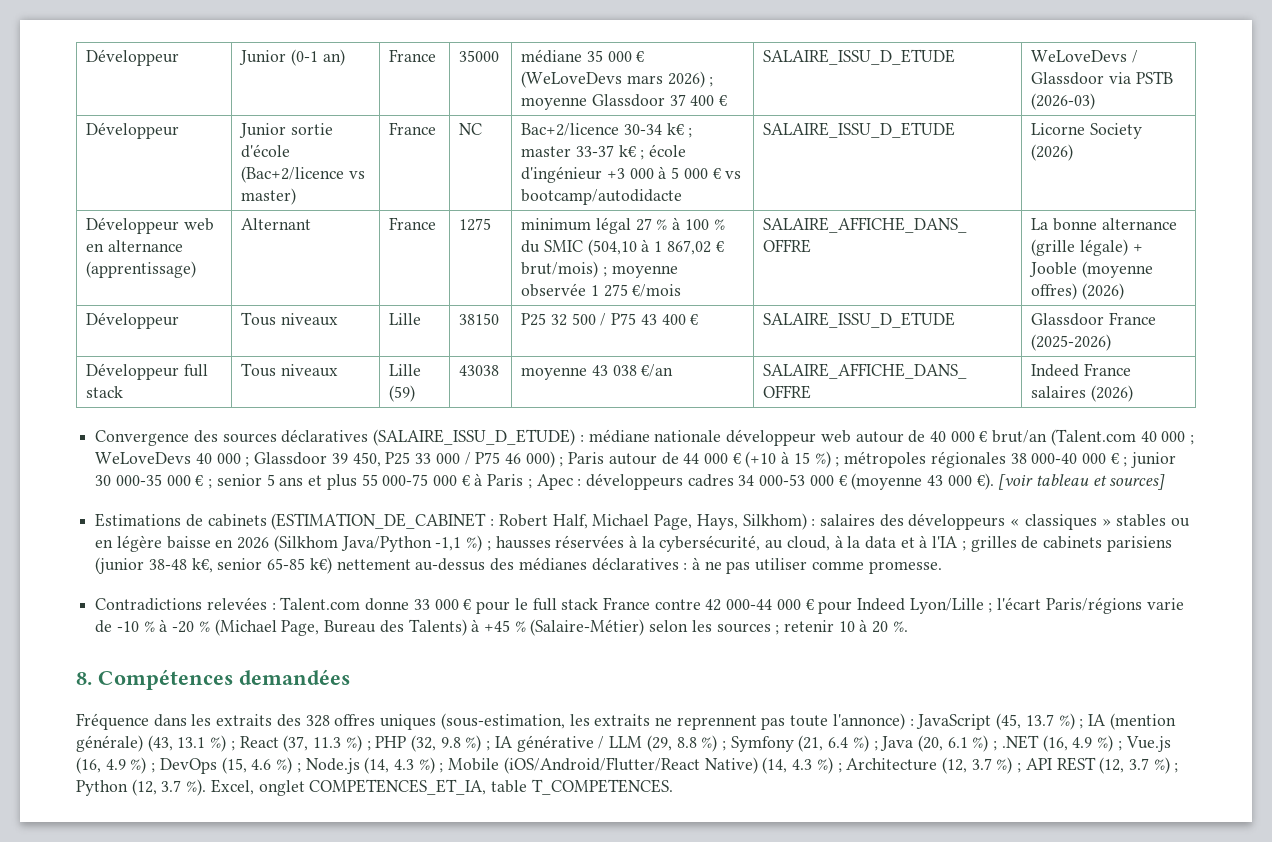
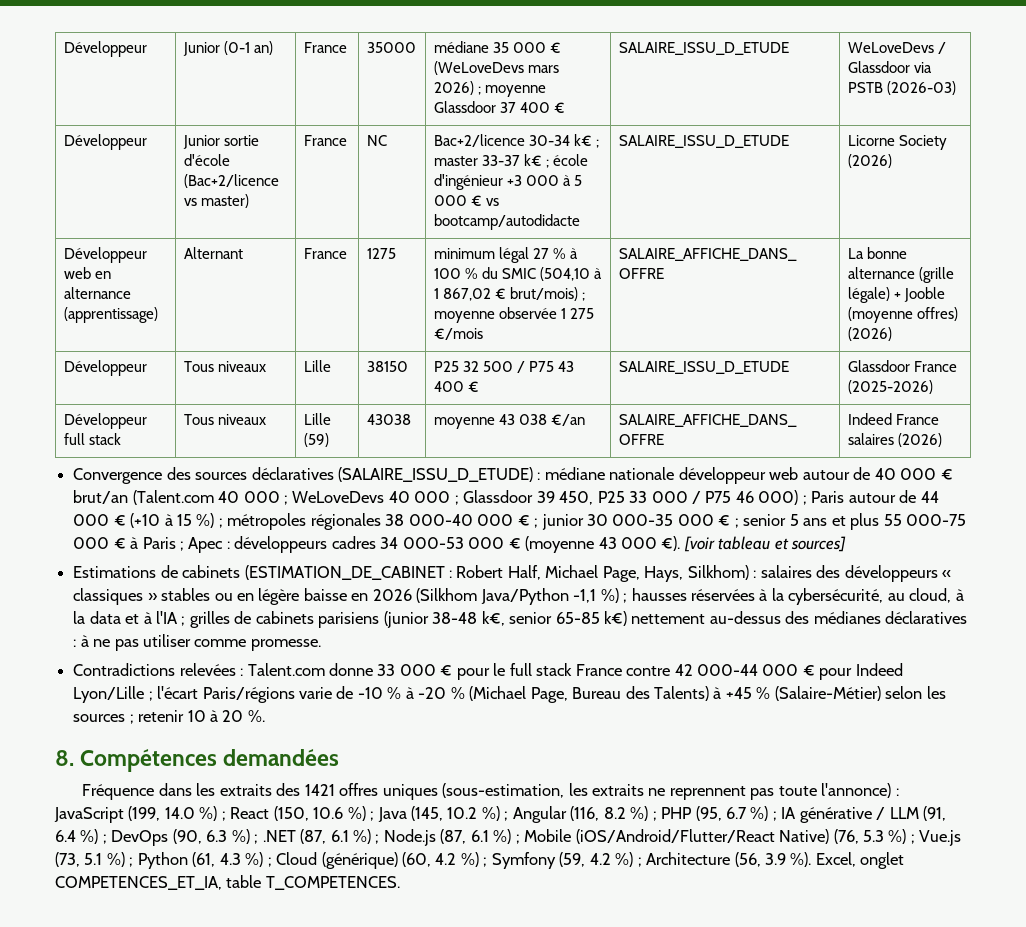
- Fréquence dans les extraits des 328 offres uniques (sous-estimation, les extraits ne reprennent pas toute l'annonce) : JavaScript (45, 13.7 %) ; IA (mention générale) (43, 13.1 %) ; React (37, 11.3 %) ; PHP (32, 9.8 %) ; IA générative / LLM (29, 8.8 %) ; Symfony (21, 6.4 %) ; Java (20, 6.1 %) ; .NET (16, 4.9 %) ; Vue.js (16, 4.9 %) ; DevOps (15, 4.6 %) ; Node.js (14, 4.3 %) ; Mobile (iOS/Android/Flutter/React Native) (14, 4.3 %) ; Architecture (12, 3.7 %) ; API REST (12, 3.7 %) ; Python (12, 3.7 %).
+ Fréquence dans les extraits des 1421 offres uniques (sous-estimation, les extraits ne reprennent pas toute l'annonce) : JavaScript (199, 14.0 %) ; React (150, 10.6 %) ; Java (145, 10.2 %) ; Angular (116, 8.2 %) ; PHP (95, 6.7 %) ; IA générative / LLM (91, 6.4 %) ; DevOps (90, 6.3 %) ; .NET (87, 6.1 %) ; Node.js (87, 6.1 %) ; Mobile (iOS/Android/Flutter/React Native) (76, 5.3 %) ; Vue.js (73, 5.1 %) ; Python (61, 4.3 %) ; Cloud (générique) (60, 4.2 %) ; Symfony (59, 4.2 %) ; Architecture (56, 3.9 %).

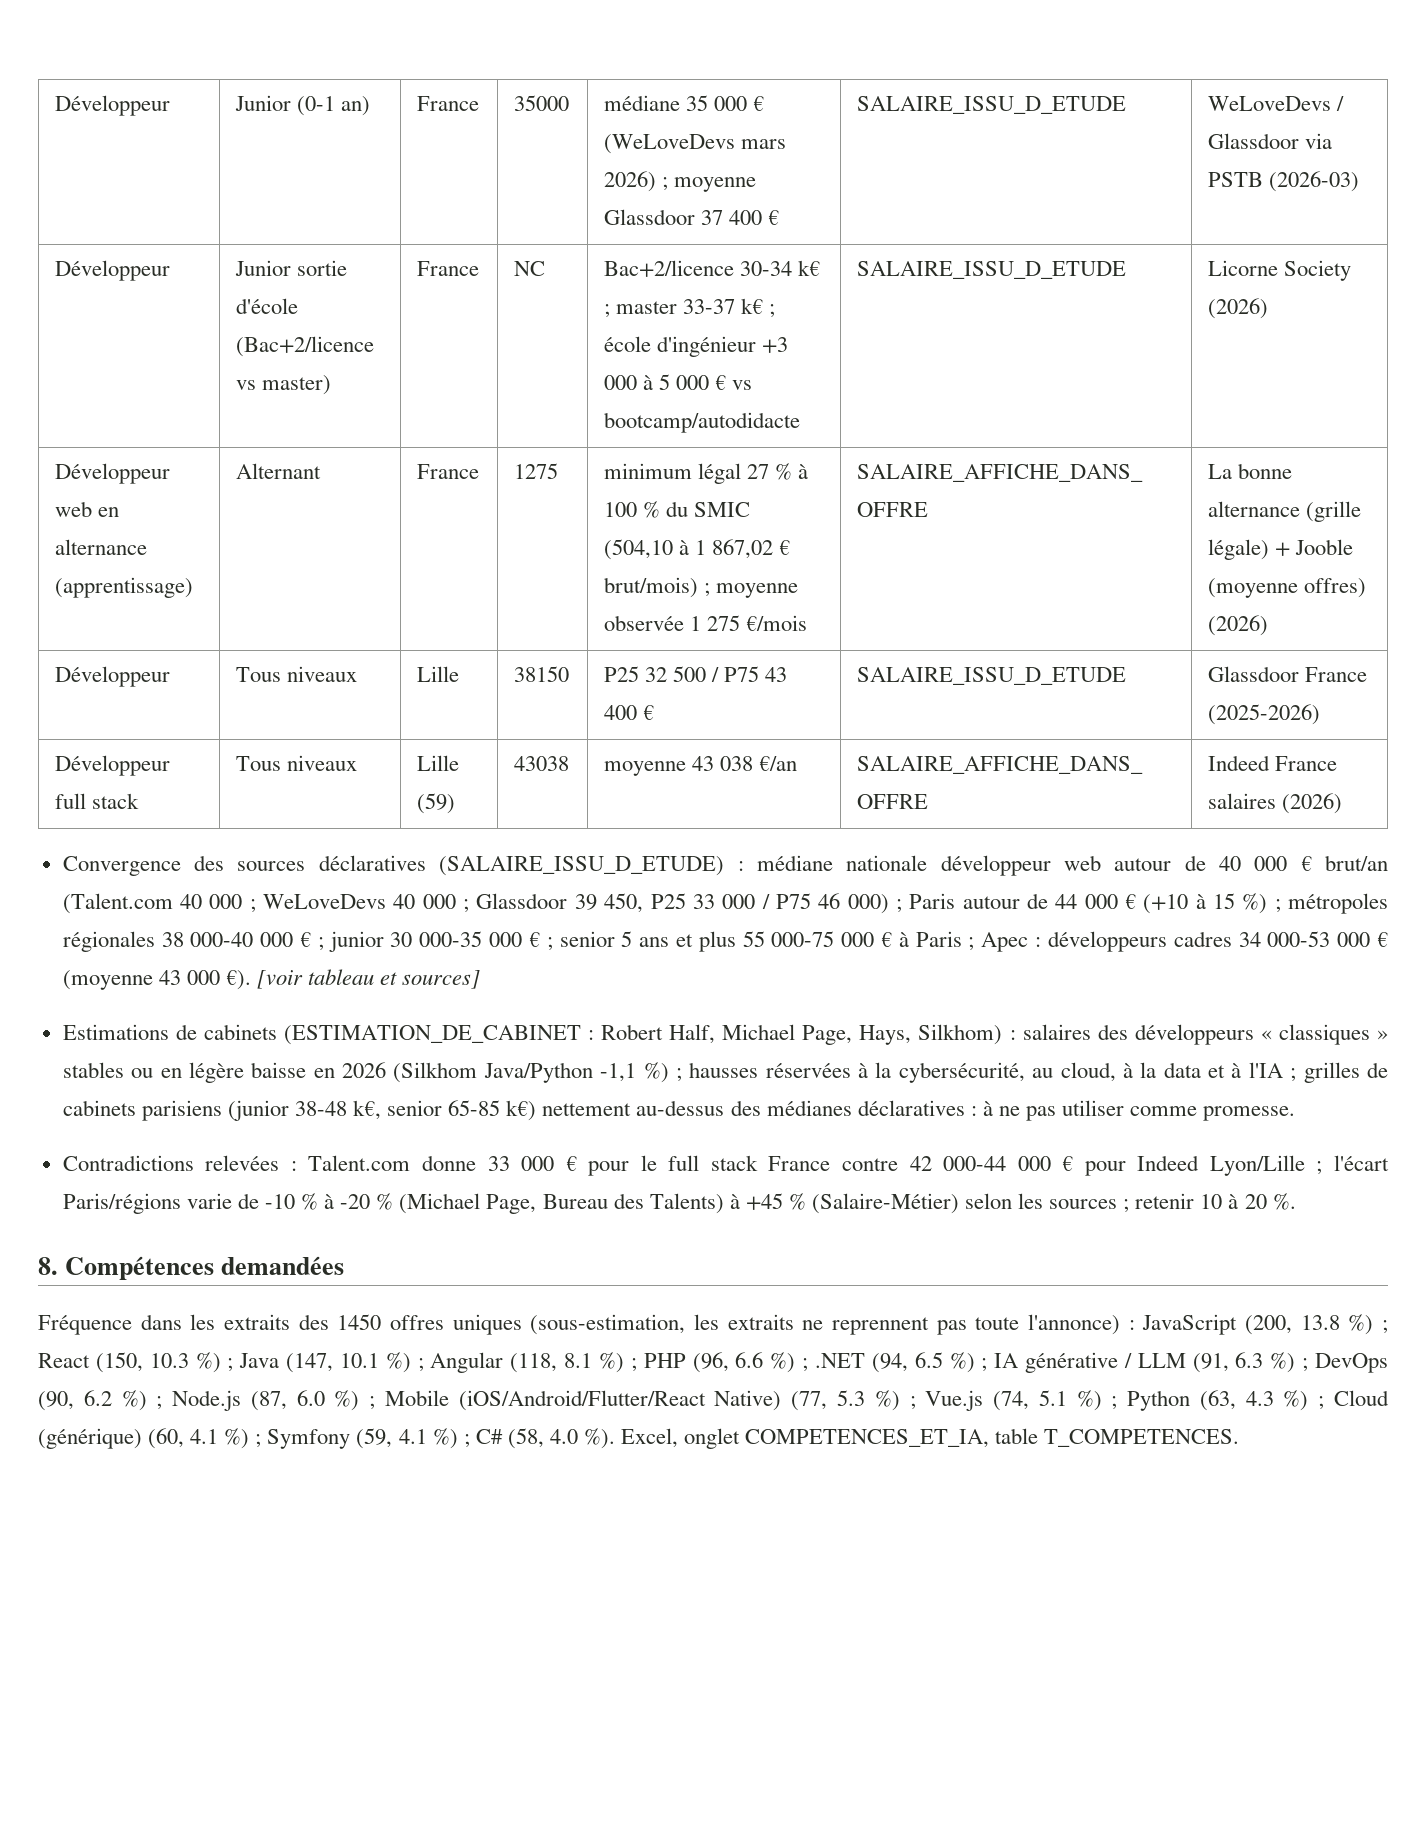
- Fréquence dans les extraits des 1421 offres uniques (sous-estimation, les extraits ne reprennent pas toute l'annonce) :
+ Fréquence dans les extraits des 1450 offres uniques (sous-estimation, les extraits ne reprennent pas toute l'annonce) :
- JavaScript (199, 14.0 %) ;
+ JavaScript (200, 13.8 %) ;
- React (150, 10.6 %) ;
+ React (150, 10.3 %) ;
- Java (145, 10.2 %) ;
+ Java (147, 10.1 %) ;
- Angular (116, 8.2 %) ;
+ Angular (118, 8.1 %) ;
- PHP (95, 6.7 %) ;
+ PHP (96, 6.6 %) ; .NET (94, 6.5 %) ;
- IA générative / LLM (91, 6.4 %) ;
+ IA générative / LLM (91, 6.3 %) ;
- DevOps (90, 6.3 %) ; .NET (87, 6.1 %) ;
+ DevOps (90, 6.2 %) ;
- Node.js (87, 6.1 %) ;
+ Node.js (87, 6.0 %) ;
- Mobile (iOS/Android/Flutter/React Native) (76, 5.3 %) ;
+ Mobile (iOS/Android/Flutter/React Native) (77, 5.3 %) ;
- Vue.js (73, 5.1 %) ;
+ Vue.js (74, 5.1 %) ;
- Python (61, 4.3 %) ;
+ Python (63, 4.3 %) ;
- Cloud (générique) (60, 4.2 %) ;
+ Cloud (générique) (60, 4.1 %) ;
- Symfony (59, 4.2 %) ; Architecture (56, 3.9 %).
+ Symfony (59, 4.1 %) ; C# (58, 4.0 %).

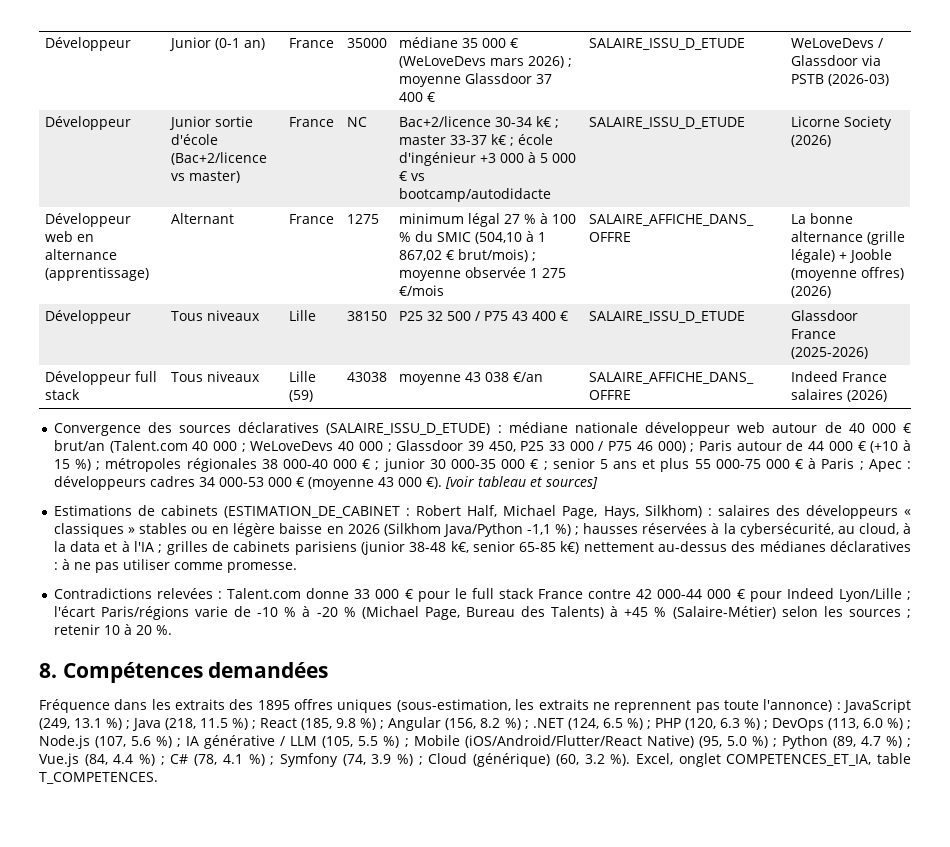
- Fréquence dans les extraits des 1450 offres uniques (sous-estimation, les extraits ne reprennent pas toute l'annonce) : JavaScript (200, 13.8 %) ; React (150, 10.3 %) ; Java (147, 10.1 %) ; Angular (118, 8.1 %) ; PHP (96, 6.6 %) ; .NET (94, 6.5 %) ; IA générative / LLM (91, 6.3 %) ; DevOps (90, 6.2 %) ; Node.js (87, 6.0 %) ; Mobile (iOS/Android/Flutter/React Native) (77, 5.3 %) ; Vue.js (74, 5.1 %) ; Python (63, 4.3 %) ; Cloud (générique) (60, 4.1 %) ; Symfony (59, 4.1 %) ; C# (58, 4.0 %).
+ Fréquence dans les extraits des 1895 offres uniques (sous-estimation, les extraits ne reprennent pas toute l'annonce) : JavaScript (249, 13.1 %) ; Java (218, 11.5 %) ; React (185, 9.8 %) ; Angular (156, 8.2 %) ; .NET (124, 6.5 %) ; PHP (120, 6.3 %) ; DevOps (113, 6.0 %) ; Node.js (107, 5.6 %) ; IA générative / LLM (105, 5.5 %) ; Mobile (iOS/Android/Flutter/React Native) (95, 5.0 %) ; Python (89, 4.7 %) ; Vue.js (84, 4.4 %) ; C# (78, 4.1 %) ; Symfony (74, 3.9 %) ; Cloud (générique) (60, 3.2 %).

